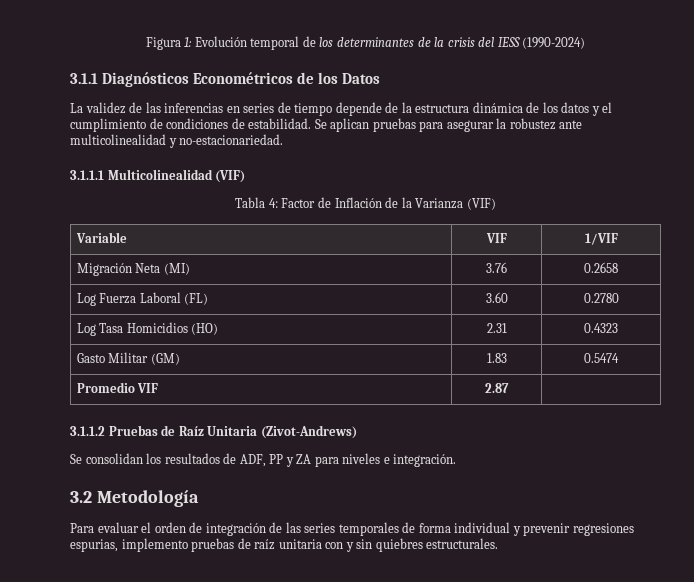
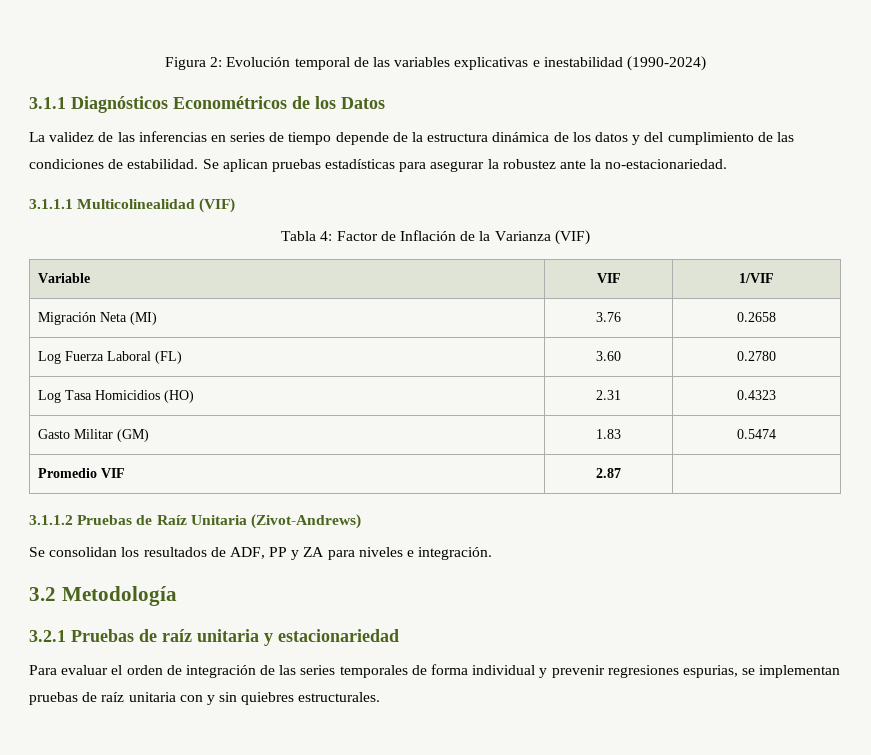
- Figura 1: Evolución temporal de los determinantes de la crisis del IESS (1990-2024)
+ Figura 2: Evolución temporal de las variables explicativas e inestabilidad (1990-2024)
- La validez de las inferencias en series de tiempo depende de la estructura dinámica de los datos y el cumplimiento de condiciones de estabilidad.
+ La validez de las inferencias en series de tiempo depende de la estructura dinámica de los datos y del cumplimiento de las condiciones de estabilidad.
- Se aplican pruebas para asegurar la robustez ante multicolinealidad y no-estacionariedad.
+ Se aplican pruebas estadísticas para asegurar la robustez ante la no-estacionariedad.
+ 3.2.1 Pruebas de raíz unitaria y estacionariedad
- Para evaluar el orden de integración de las series temporales de forma individual y prevenir regresiones espurias, implemento pruebas de raíz unitaria con y sin quiebres estructurales.
+ Para evaluar el orden de integración de las series temporales de forma individual y prevenir regresiones espurias, se implementan pruebas de raíz unitaria con y sin quiebres estructurales.

